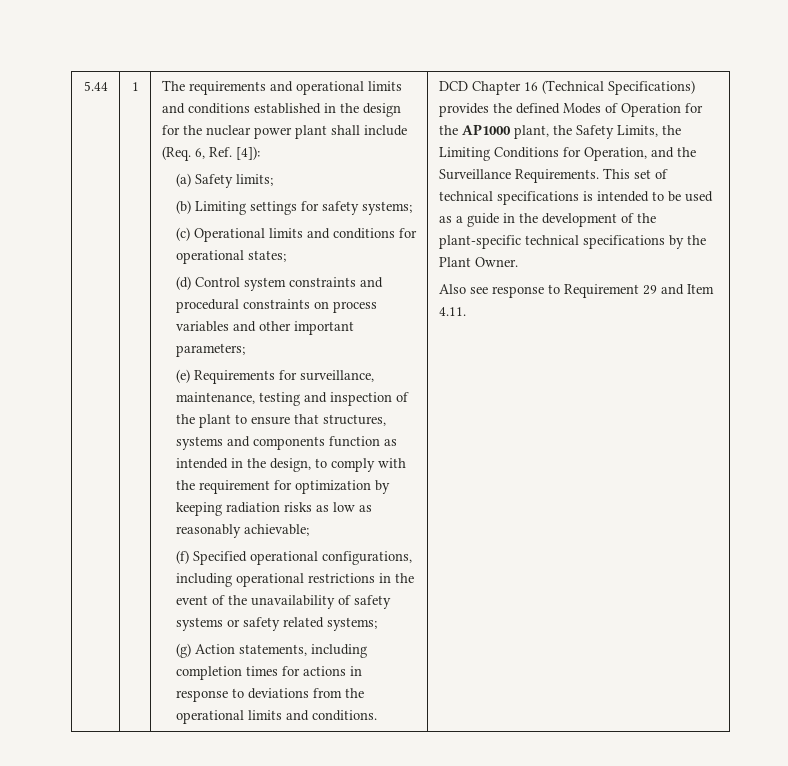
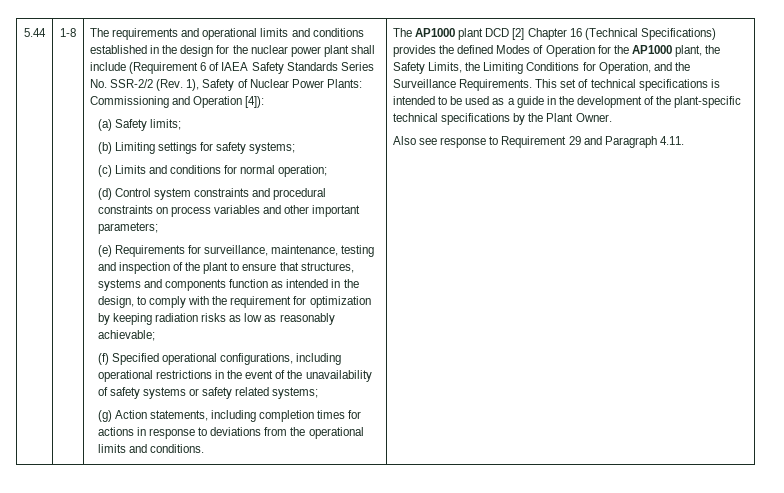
- 5.44 | 1
+ 5.44 | 1-8
- The requirements and operational limits and conditions established in the design for the nuclear power plant shall include (Req. 6, Ref. [4]):
+ The requirements and operational limits and conditions established in the design for the nuclear power plant shall include (Requirement 6 of IAEA Safety Standards Series No. SSR-2/2 (Rev. 1), Safety of Nuclear Power Plants: Commissioning and Operation [4]):
- (c) Operational limits and conditions for operational states;
+ (c) Limits and conditions for normal operation;
- DCD Chapter 16 (Technical Specifications) provides the defined Modes of Operation for the AP1000 plant, the Safety Limits, the Limiting Conditions for Operation, and the Surveillance Requirements.
+ The AP1000 plant DCD [2] Chapter 16 (Technical Specifications) provides the defined Modes of Operation for the AP1000 plant, the Safety Limits, the Limiting Conditions for Operation, and the Surveillance Requirements.
- Also see response to Requirement 29 and Item 4.11.
+ Also see response to Requirement 29 and Paragraph 4.11.

